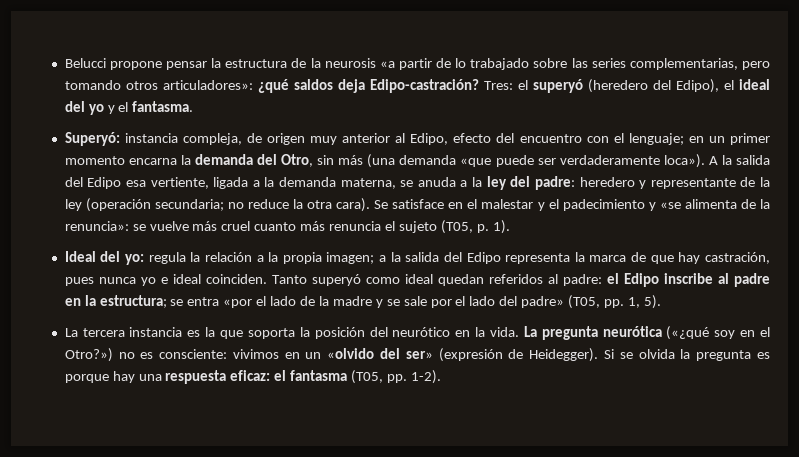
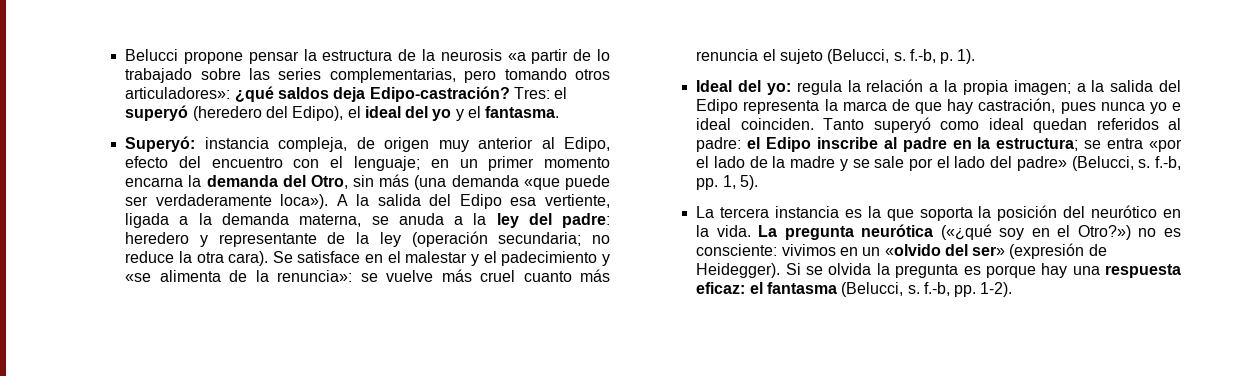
- Se satisface en el malestar y el padecimiento y «se alimenta de la renuncia»: se vuelve más cruel cuanto más renuncia el sujeto (T05, p. 1).
+ Se satisface en el malestar y el padecimiento y «se alimenta de la renuncia»: se vuelve más cruel cuanto más renuncia el sujeto (Belucci, s. f.-b, p. 1).
- Tanto superyó como ideal quedan referidos al padre: el Edipo inscribe al padre en la estructura; se entra «por el lado de la madre y se sale por el lado del padre» (T05, pp. 1, 5).
+ Tanto superyó como ideal quedan referidos al padre: el Edipo inscribe al padre en la estructura; se entra «por el lado de la madre y se sale por el lado del padre» (Belucci, s. f.-b, pp. 1, 5).
- Si se olvida la pregunta es porque hay una respuesta eficaz: el fantasma (T05, pp. 1-2).
+ Si se olvida la pregunta es porque hay una respuesta eficaz: el fantasma (Belucci, s. f.-b, pp. 1-2).

